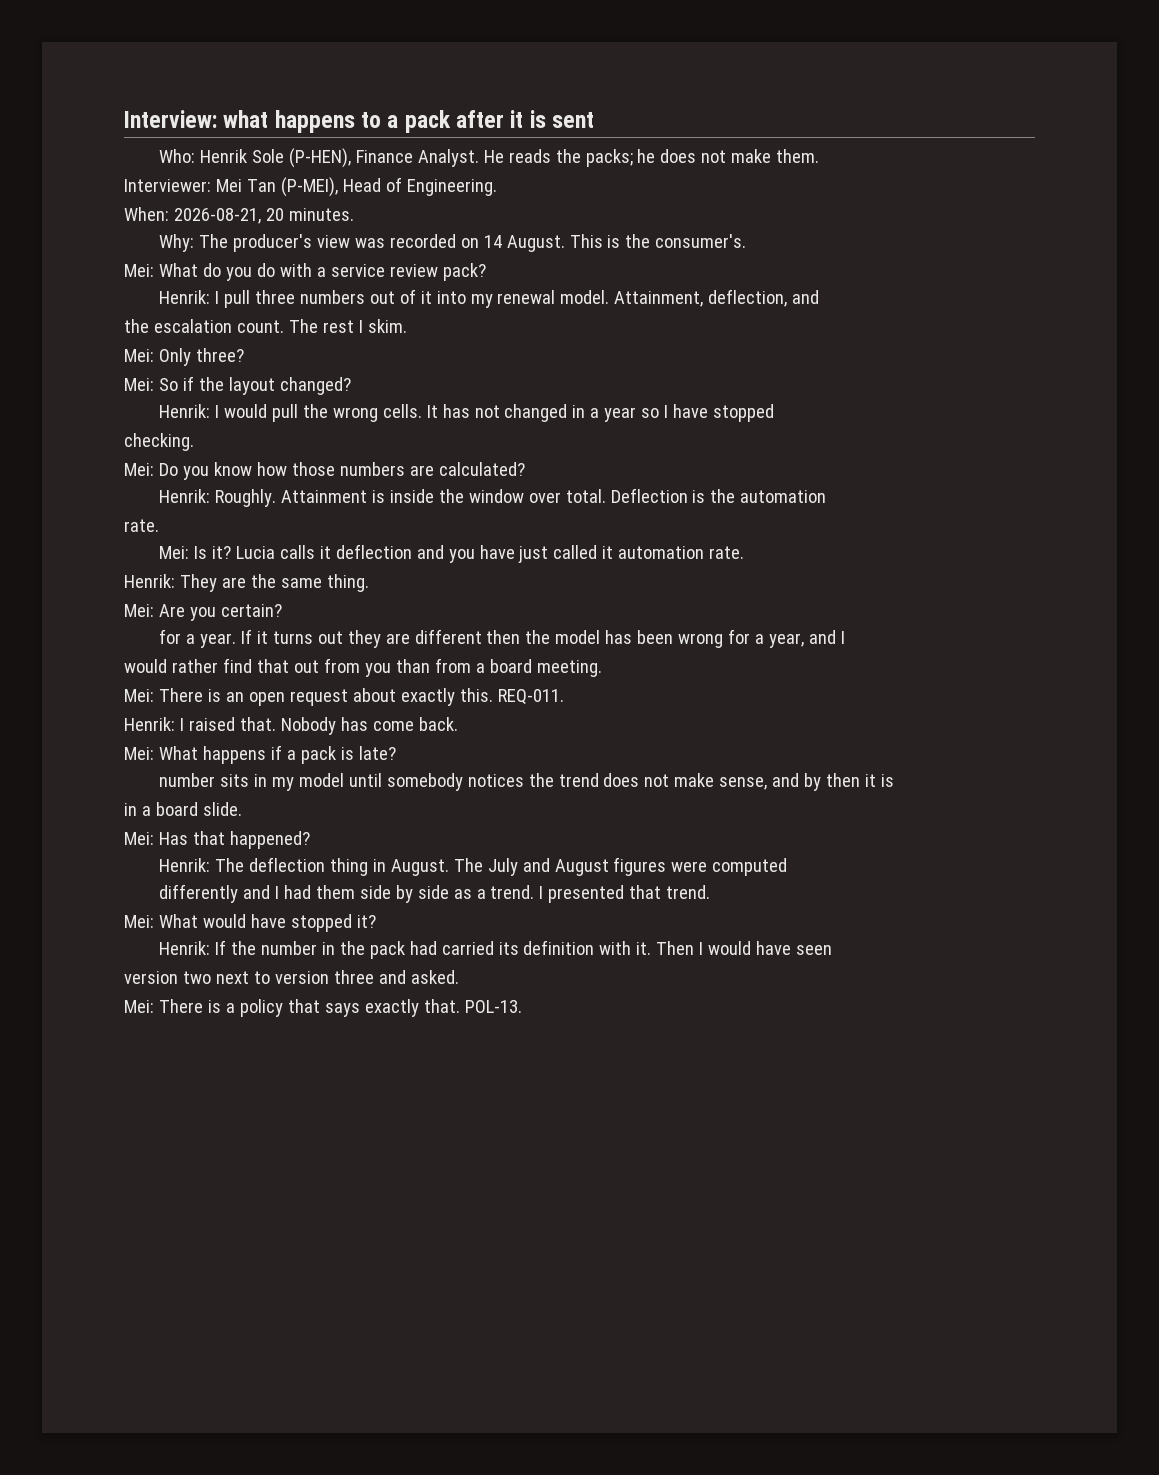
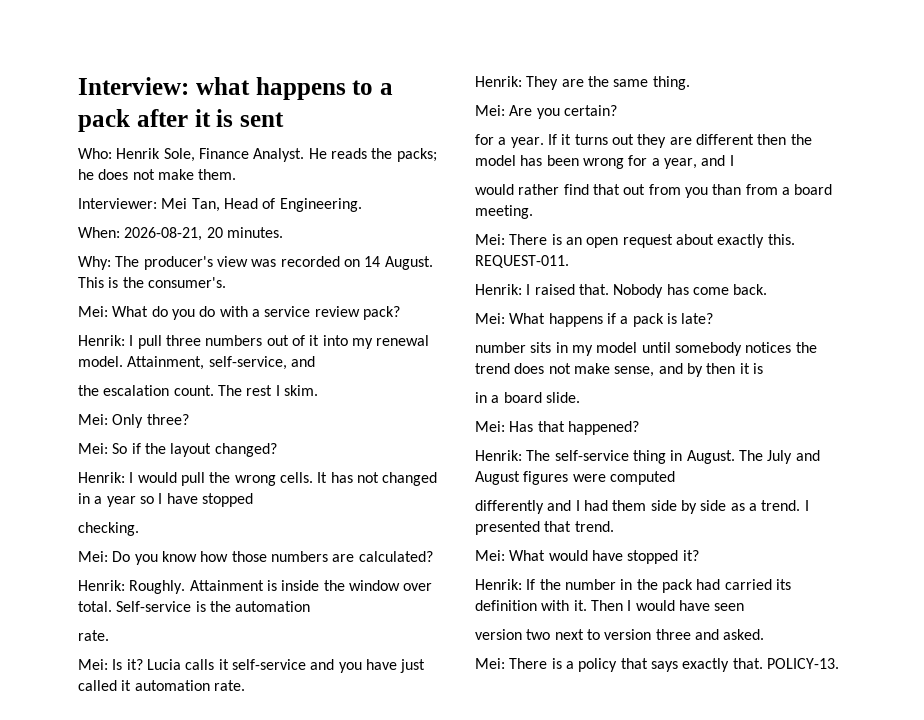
- Who: Henrik Sole (P-HEN), Finance Analyst.
+ Who: Henrik Sole, Finance Analyst.
- Interviewer: Mei Tan (P-MEI), Head of Engineering.
+ Interviewer: Mei Tan, Head of Engineering.
- Attainment, deflection, and
+ Attainment, self-service, and
- Deflection is the automation
+ Self-service is the automation
- Lucia calls it deflection and you have just called it automation rate.
+ Lucia calls it self-service and you have just called it automation rate.
- REQ-011.
+ REQUEST-011.
- Henrik: The deflection thing in August.
+ Henrik: The self-service thing in August.
- POL-13.
+ POLICY-13.

